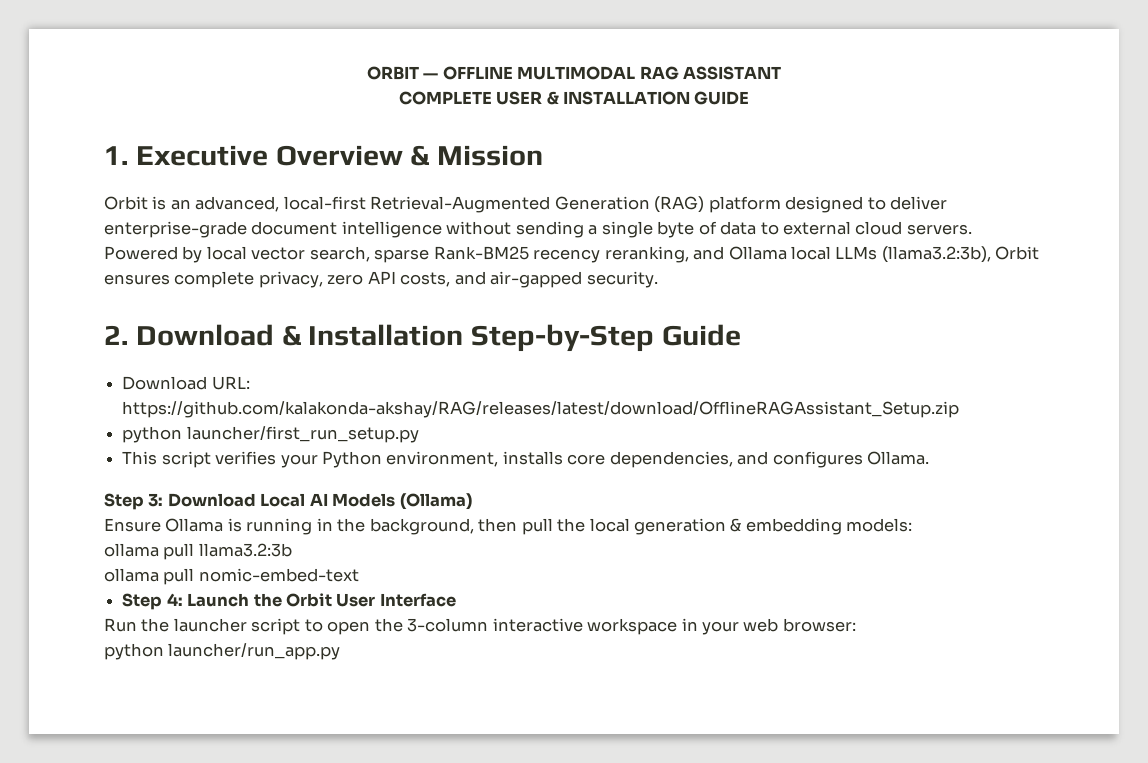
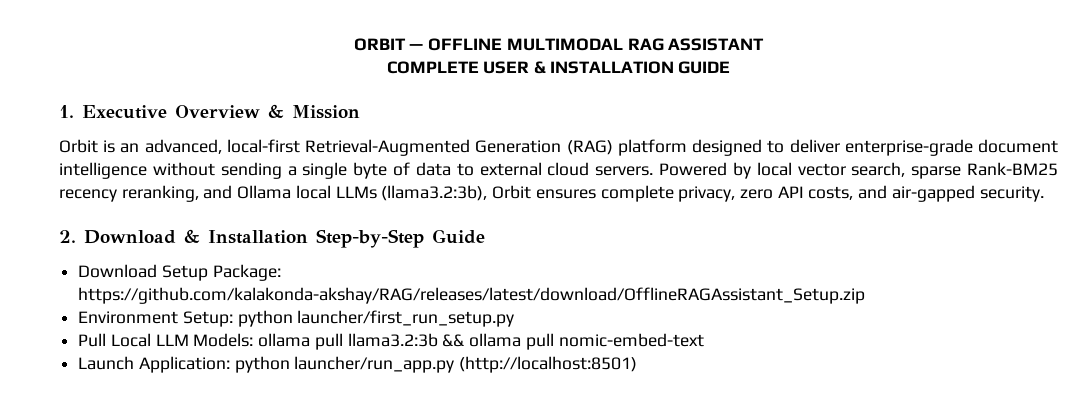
- Download URL: https://github.com/kalakonda-akshay/RAG/releases/latest/download/OfflineRAGAssistant_Setup.zip
+ Download Setup Package: https://github.com/kalakonda-akshay/RAG/releases/latest/download/OfflineRAGAssistant_Setup.zip
- python launcher/first_run_setup.py
+ Environment Setup: python launcher/first_run_setup.py
- This script verifies your Python environment, installs core dependencies, and configures Ollama.
- Step 3: Download Local AI Models (Ollama)
- Ensure Ollama is running in the background, then pull the local generation & embedding models:
- ollama pull llama3.2:3b
- ollama pull nomic-embed-text
+ Pull Local LLM Models: ollama pull llama3.2:3b && ollama pull nomic-embed-text
- Step 4: Launch the Orbit User Interface
- Run the launcher script to open the 3-column interactive workspace in your web browser:
- python launcher/run_app.py
+ Launch Application: python launcher/run_app.py (http://localhost:8501)

